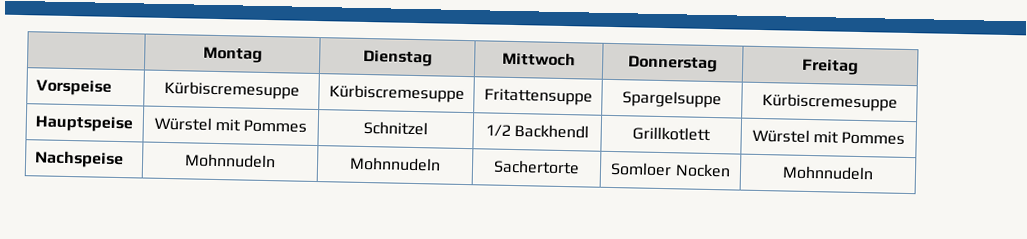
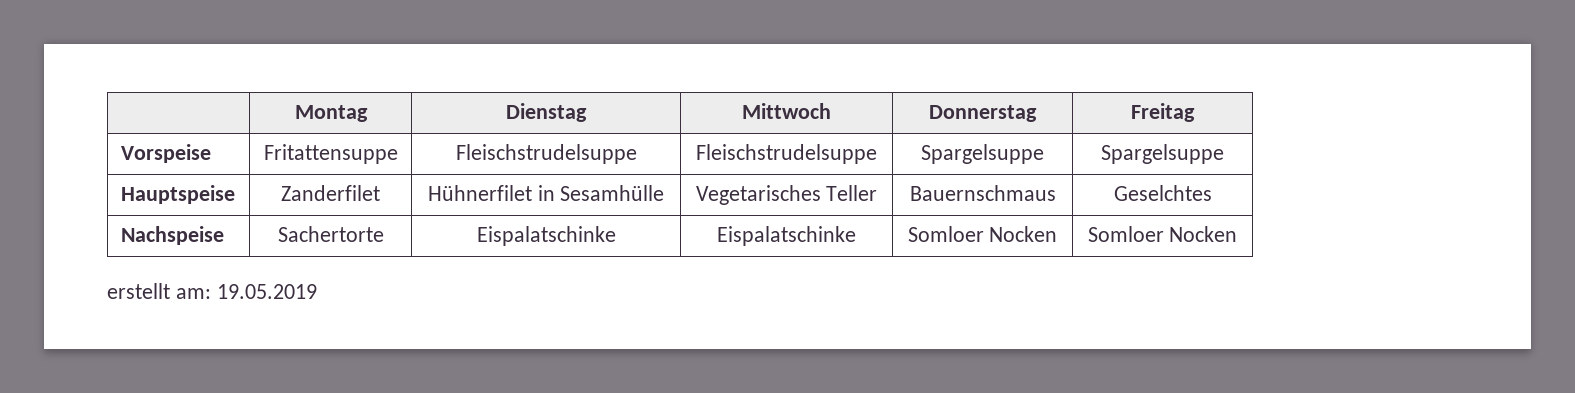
- Vorspeise | Kürbiscremesuppe | Kürbiscremesuppe | Fritattensuppe | Spargelsuppe | Kürbiscremesuppe
+ Vorspeise | Fritattensuppe | Fleischstrudelsuppe | Fleischstrudelsuppe | Spargelsuppe | Spargelsuppe
- Hauptspeise | Würstel mit Pommes | Schnitzel | 1/2 Backhendl | Grillkotlett | Würstel mit Pommes
- Nachspeise | Mohnnudeln | Mohnnudeln | Sachertorte | Somloer Nocken | Mohnnudeln
+ Hauptspeise | Zanderfilet | Hühnerfilet in Sesamhülle | Vegetarisches Teller | Bauernschmaus | Geselchtes
+ Nachspeise | Sachertorte | Eispalatschinke | Eispalatschinke | Somloer Nocken | Somloer Nocken
+ erstellt am: 19.05.2019

